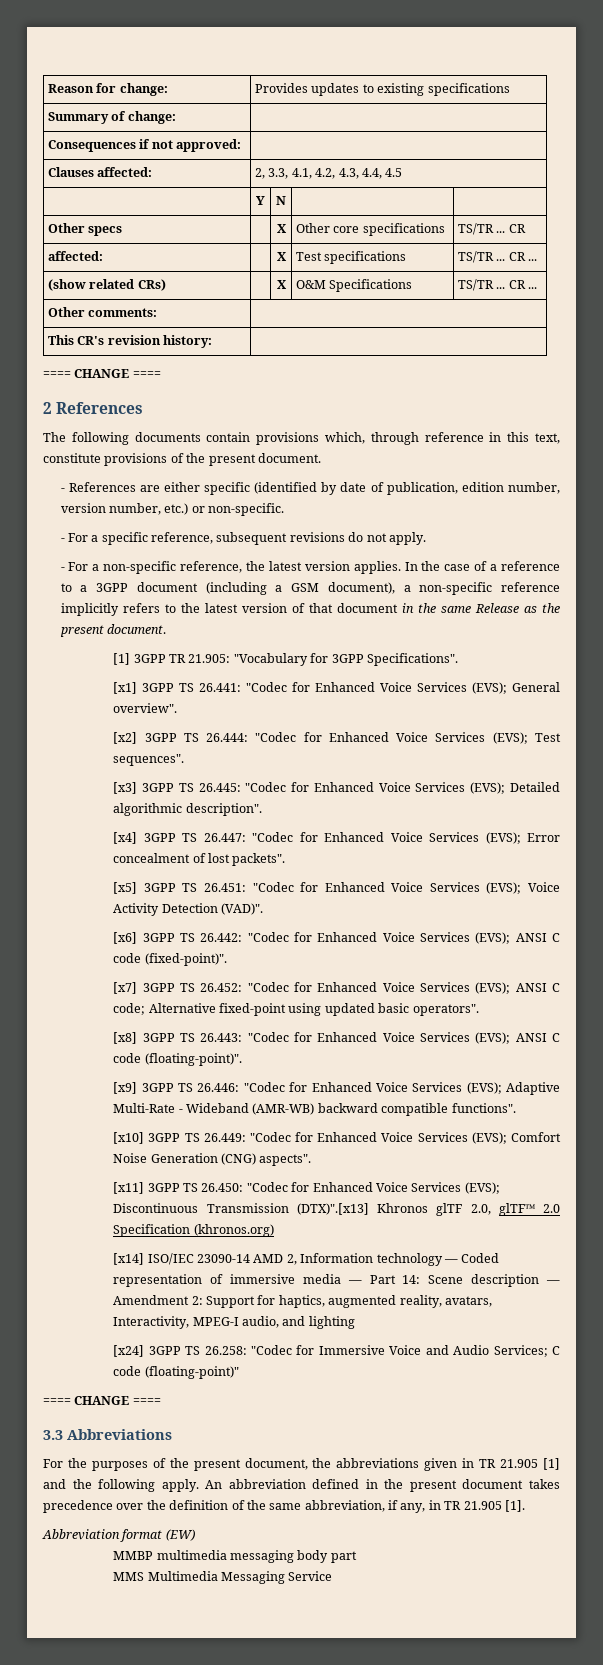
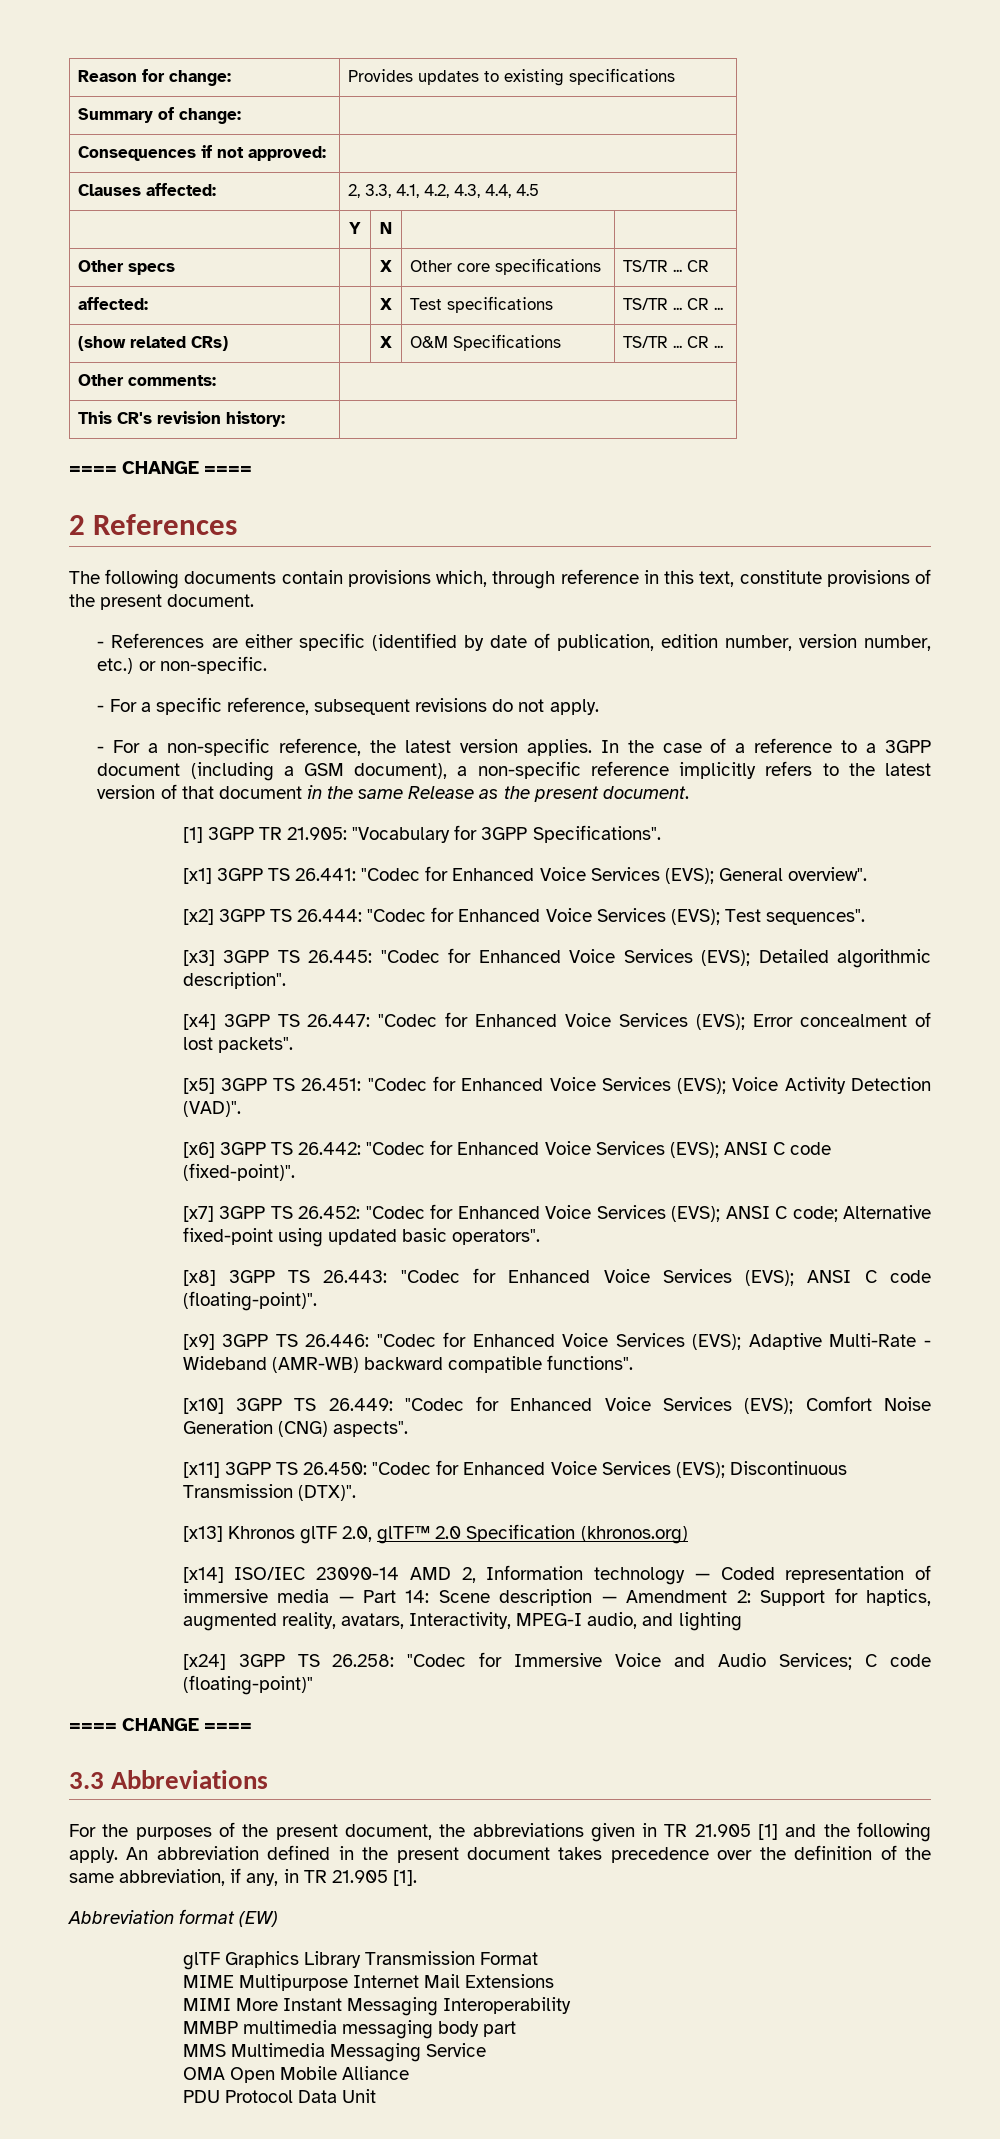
- [x11] 3GPP TS 26.450: "Codec for Enhanced Voice Services (EVS); Discontinuous Transmission (DTX)".[x13] Khronos glTF 2.0, glTF™ 2.0 Specification (khronos.org)
+ [x11] 3GPP TS 26.450: "Codec for Enhanced Voice Services (EVS); Discontinuous Transmission (DTX)".
+ [x13] Khronos glTF 2.0, glTF™ 2.0 Specification (khronos.org)
+ glTF Graphics Library Transmission Format
+ MIME Multipurpose Internet Mail Extensions
+ MIMI More Instant Messaging Interoperability
+ OMA Open Mobile Alliance
+ PDU Protocol Data Unit

